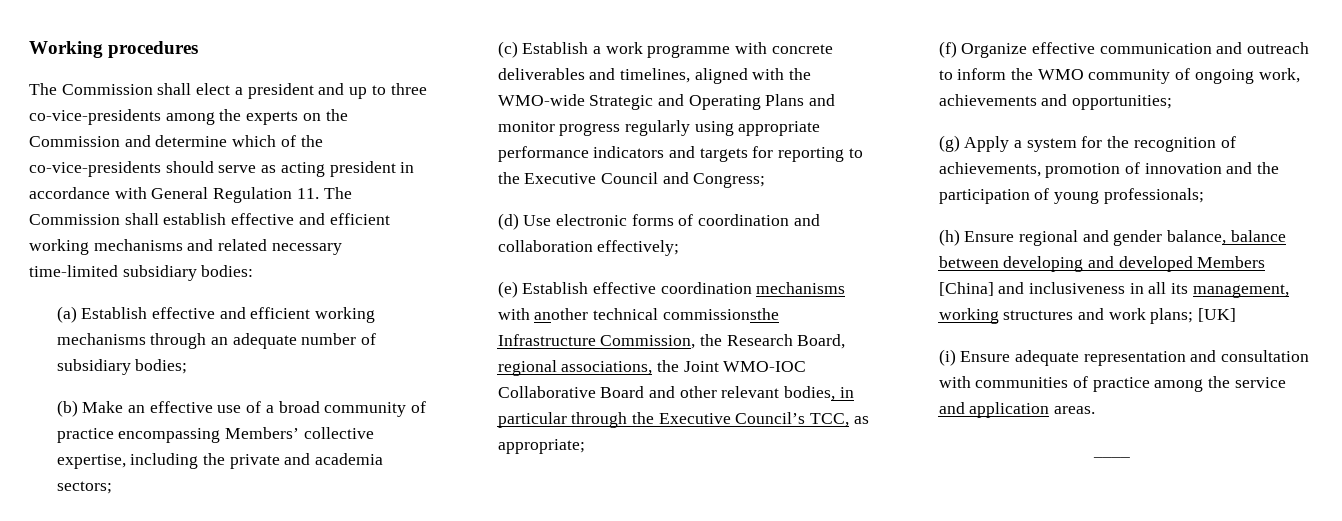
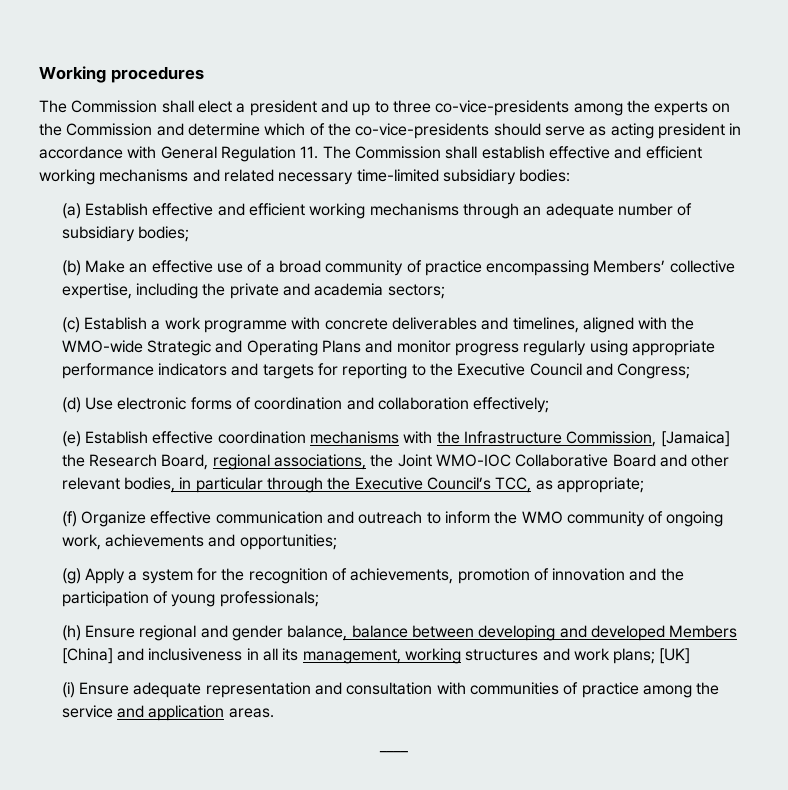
- (e) Establish effective coordination mechanisms with another technical commissionsthe Infrastructure Commission, the Research Board, regional associations, the Joint WMO-IOC Collaborative Board and other relevant bodies, in particular through the Executive Council’s TCC, as appropriate;
+ (e) Establish effective coordination mechanisms with the Infrastructure Commission, [Jamaica] the Research Board, regional associations, the Joint WMO-IOC Collaborative Board and other relevant bodies, in particular through the Executive Council’s TCC, as appropriate;

